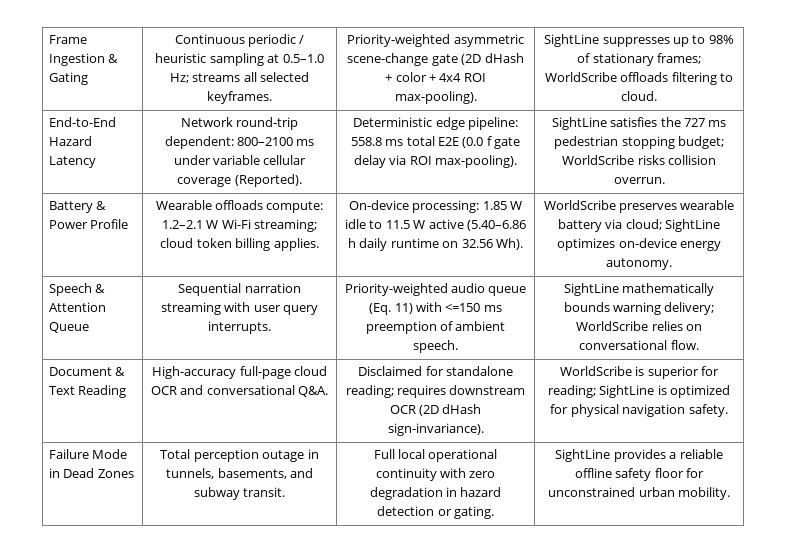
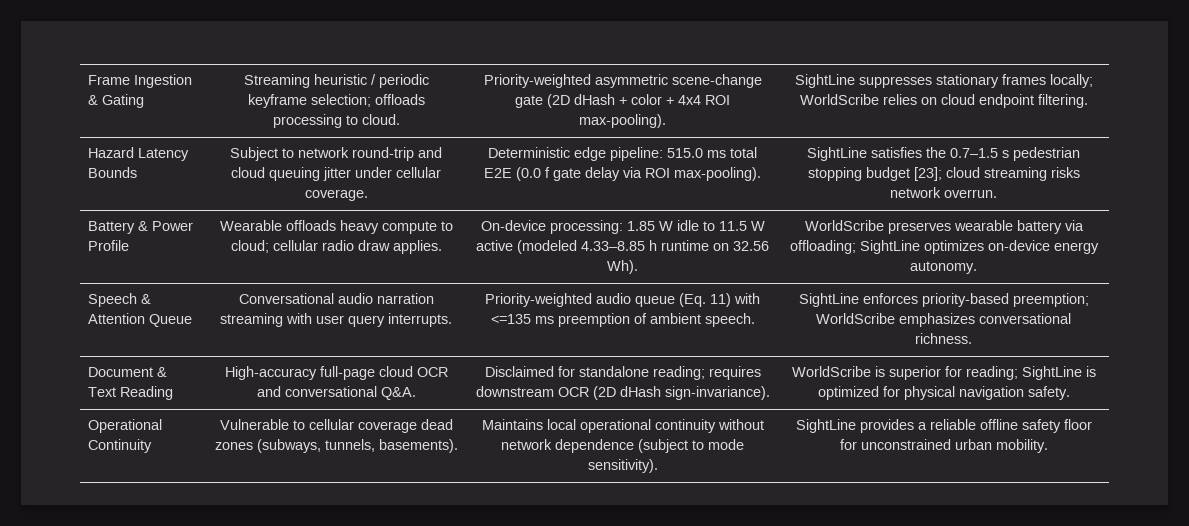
- Continuous periodic / heuristic sampling at 0.5–1.0 Hz; streams all selected keyframes.
+ Streaming heuristic / periodic keyframe selection; offloads processing to cloud.
- SightLine suppresses up to 98% of stationary frames; WorldScribe offloads filtering to cloud.
- End-to-End Hazard Latency | Network round-trip dependent: 800–2100 ms under variable cellular coverage (Reported). | Deterministic edge pipeline: 558.8 ms total E2E (0.0 f gate delay via ROI max-pooling). | SightLine satisfies the 727 ms pedestrian stopping budget; WorldScribe risks collision overrun.
+ SightLine suppresses stationary frames locally; WorldScribe relies on cloud endpoint filtering.
+ Hazard Latency Bounds | Subject to network round-trip and cloud queuing jitter under cellular coverage. | Deterministic edge pipeline: 515.0 ms total E2E (0.0 f gate delay via ROI max-pooling). | SightLine satisfies the 0.7–1.5 s pedestrian stopping budget [23]; cloud streaming risks network overrun.
- Wearable offloads compute: 1.2–2.1 W Wi-Fi streaming; cloud token billing applies.
+ Wearable offloads heavy compute to cloud; cellular radio draw applies.
- On-device processing: 1.85 W idle to 11.5 W active (5.40–6.86 h daily runtime on 32.56 Wh).
+ On-device processing: 1.85 W idle to 11.5 W active (modeled 4.33–8.85 h runtime on 32.56 Wh).
- WorldScribe preserves wearable battery via cloud; SightLine optimizes on-device energy autonomy.
+ WorldScribe preserves wearable battery via offloading; SightLine optimizes on-device energy autonomy.
- Speech & Attention Queue | Sequential narration streaming with user query interrupts. | Priority-weighted audio queue (Eq. 11) with <=150 ms preemption of ambient speech. | SightLine mathematically bounds warning delivery; WorldScribe relies on conversational flow.
+ Speech & Attention Queue | Conversational audio narration streaming with user query interrupts. | Priority-weighted audio queue (Eq. 11) with <=135 ms preemption of ambient speech. | SightLine enforces priority-based preemption; WorldScribe emphasizes conversational richness.
- Failure Mode in Dead Zones | Total perception outage in tunnels, basements, and subway transit. | Full local operational continuity with zero degradation in hazard detection or gating. | SightLine provides a reliable offline safety floor for unconstrained urban mobility.
+ Operational Continuity | Vulnerable to cellular coverage dead zones (subways, tunnels, basements). | Maintains local operational continuity without network dependence (subject to mode sensitivity). | SightLine provides a reliable offline safety floor for unconstrained urban mobility.

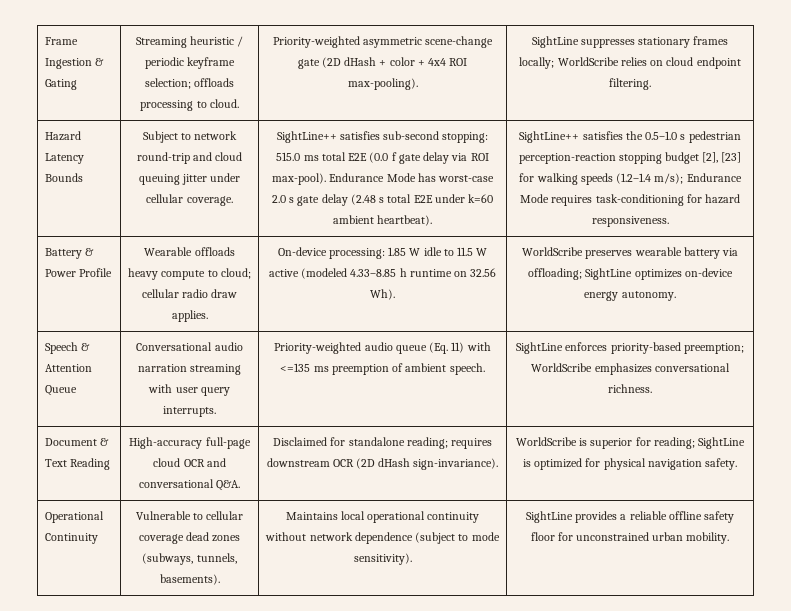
- Deterministic edge pipeline: 515.0 ms total E2E (0.0 f gate delay via ROI max-pooling). | SightLine satisfies the 0.7–1.5 s pedestrian stopping budget [23]; cloud streaming risks network overrun.
+ SightLine++ satisfies sub-second stopping: 515.0 ms total E2E (0.0 f gate delay via ROI max-pool). Endurance Mode has worst-case 2.0 s gate delay (2.48 s total E2E under k=60 ambient heartbeat). | SightLine++ satisfies the 0.5–1.0 s pedestrian perception-reaction stopping budget [2], [23] for walking speeds (1.2–1.4 m/s); Endurance Mode requires task-conditioning for hazard responsiveness.

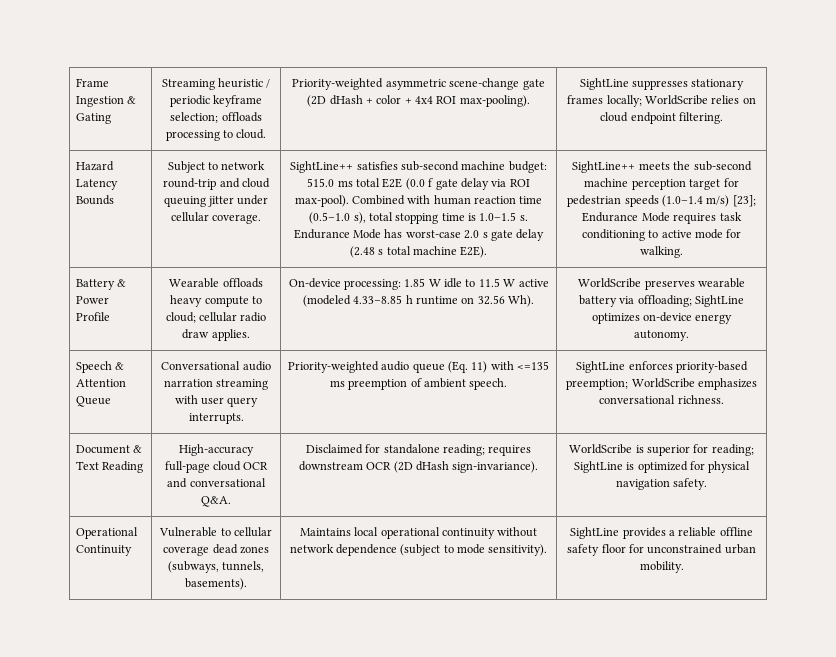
- SightLine++ satisfies sub-second stopping: 515.0 ms total E2E (0.0 f gate delay via ROI max-pool).
+ SightLine++ satisfies sub-second machine budget: 515.0 ms total E2E (0.0 f gate delay via ROI max-pool).
+ Combined with human reaction time (0.5–1.0 s), total stopping time is 1.0–1.5 s.
- Endurance Mode has worst-case 2.0 s gate delay (2.48 s total E2E under k=60 ambient heartbeat). | SightLine++ satisfies the 0.5–1.0 s pedestrian perception-reaction stopping budget [2], [23] for walking speeds (1.2–1.4 m/s); Endurance Mode requires task-conditioning for hazard responsiveness.
+ Endurance Mode has worst-case 2.0 s gate delay (2.48 s total machine E2E). | SightLine++ meets the sub-second machine perception target for pedestrian speeds (1.0–1.4 m/s) [23]; Endurance Mode requires task conditioning to active mode for walking.

